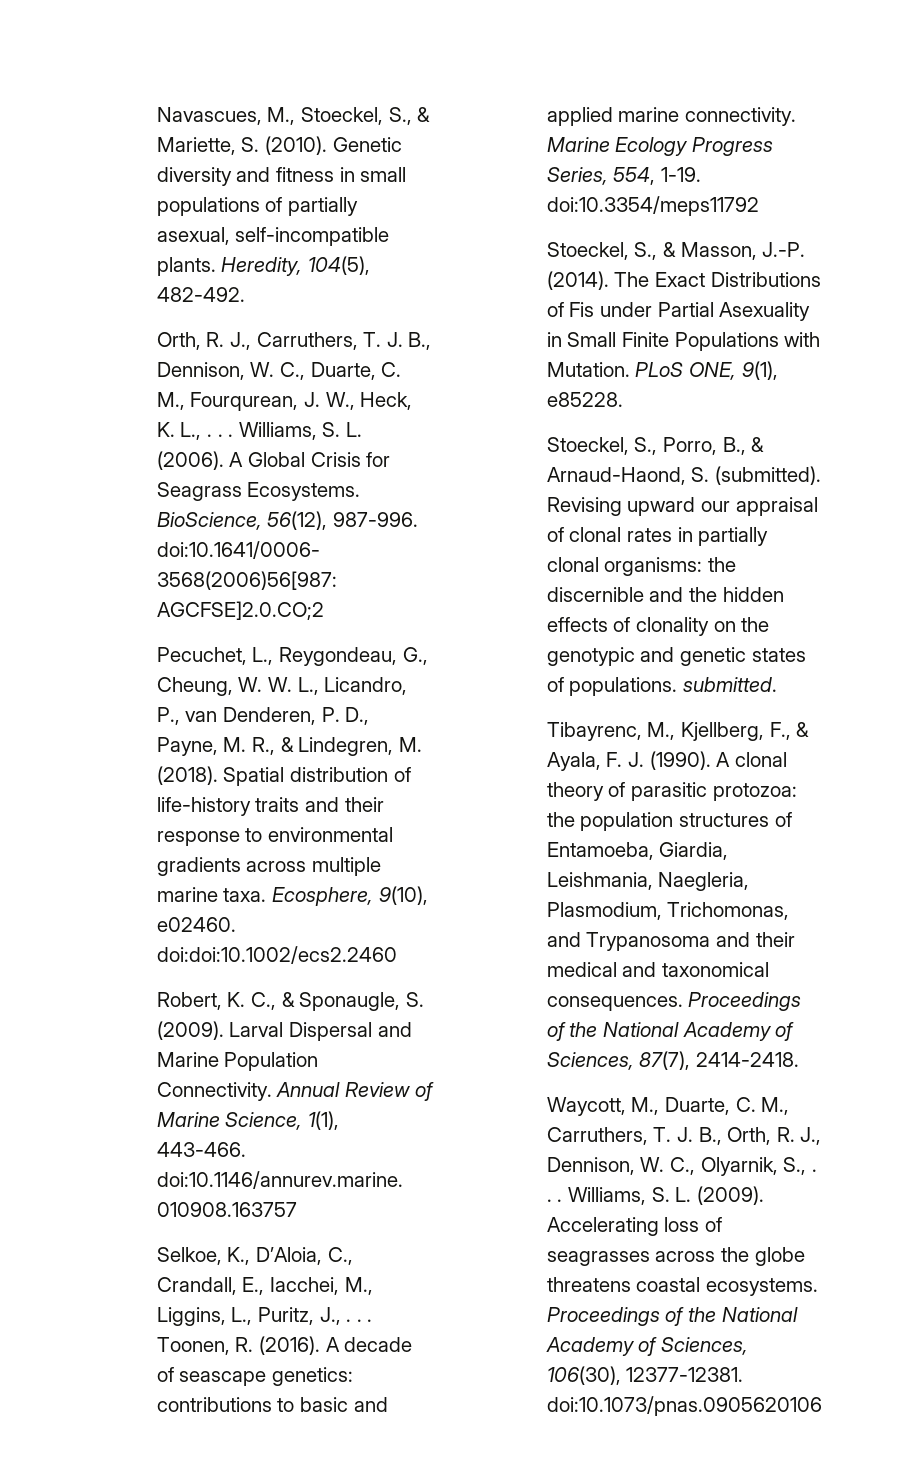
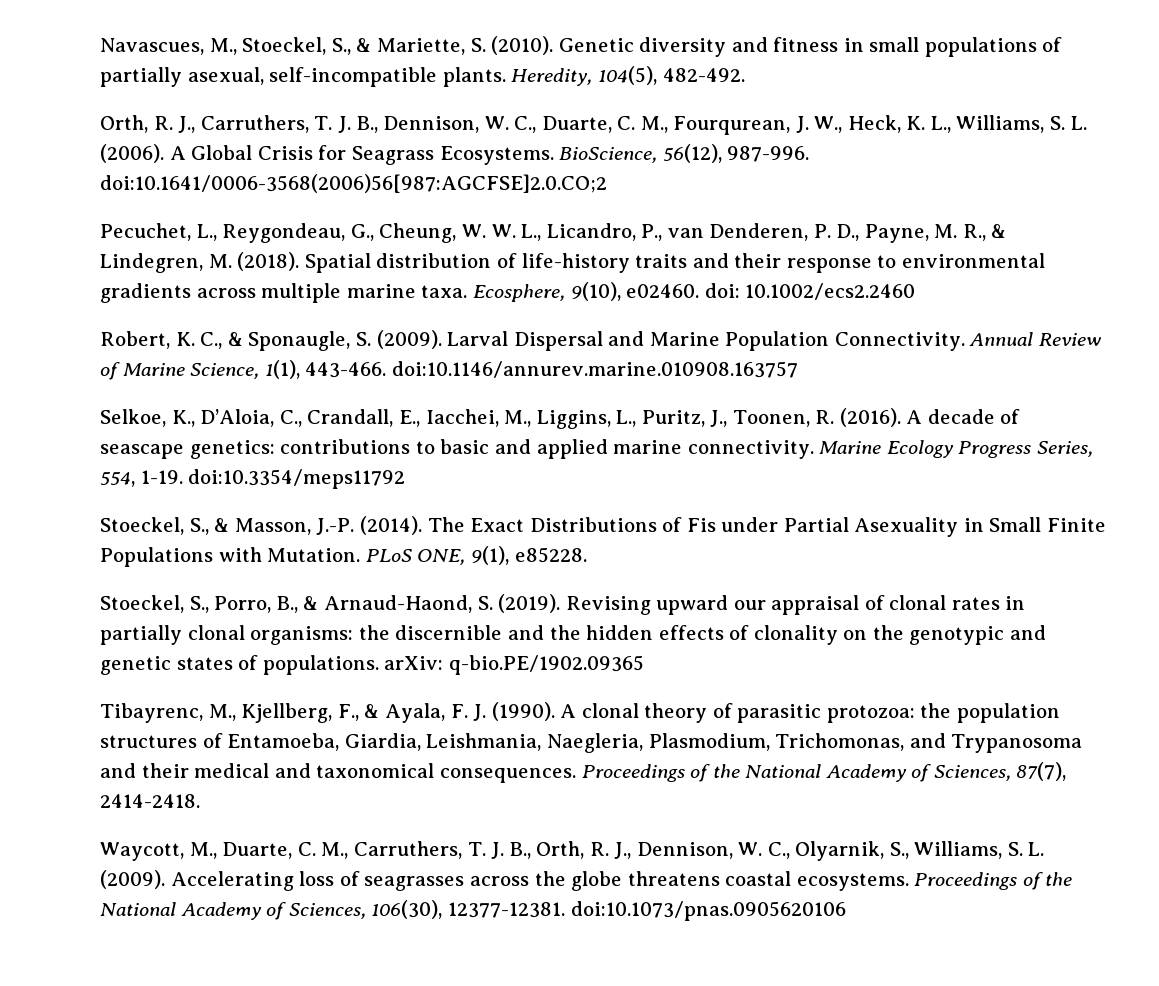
- Orth, R. J., Carruthers, T. J. B., Dennison, W. C., Duarte, C. M., Fourqurean, J. W., Heck, K. L., . . . Williams, S. L. (2006).
+ Orth, R. J., Carruthers, T. J. B., Dennison, W. C., Duarte, C. M., Fourqurean, J. W., Heck, K. L., Williams, S. L. (2006).
- Ecosphere, 9(10), e02460. doi:doi:10.1002/ecs2.2460
+ Ecosphere, 9(10), e02460. doi: 10.1002/ecs2.2460
- Selkoe, K., D’Aloia, C., Crandall, E., Iacchei, M., Liggins, L., Puritz, J., . . . Toonen, R. (2016).
+ Selkoe, K., D’Aloia, C., Crandall, E., Iacchei, M., Liggins, L., Puritz, J., Toonen, R. (2016).
- Stoeckel, S., Porro, B., & Arnaud-Haond, S. (submitted).
+ Stoeckel, S., Porro, B., & Arnaud-Haond, S. (2019).
- Revising upward our appraisal of clonal rates in partially clonal organisms: the discernible and the hidden effects of clonality on the genotypic and genetic states of populations. submitted.
+ Revising upward our appraisal of clonal rates in partially clonal organisms: the discernible and the hidden effects of clonality on the genotypic and genetic states of populations. arXiv: q-bio.PE/1902.09365
- Waycott, M., Duarte, C. M., Carruthers, T. J. B., Orth, R. J., Dennison, W. C., Olyarnik, S., . . . Williams, S. L. (2009).
+ Waycott, M., Duarte, C. M., Carruthers, T. J. B., Orth, R. J., Dennison, W. C., Olyarnik, S., Williams, S. L. (2009).

